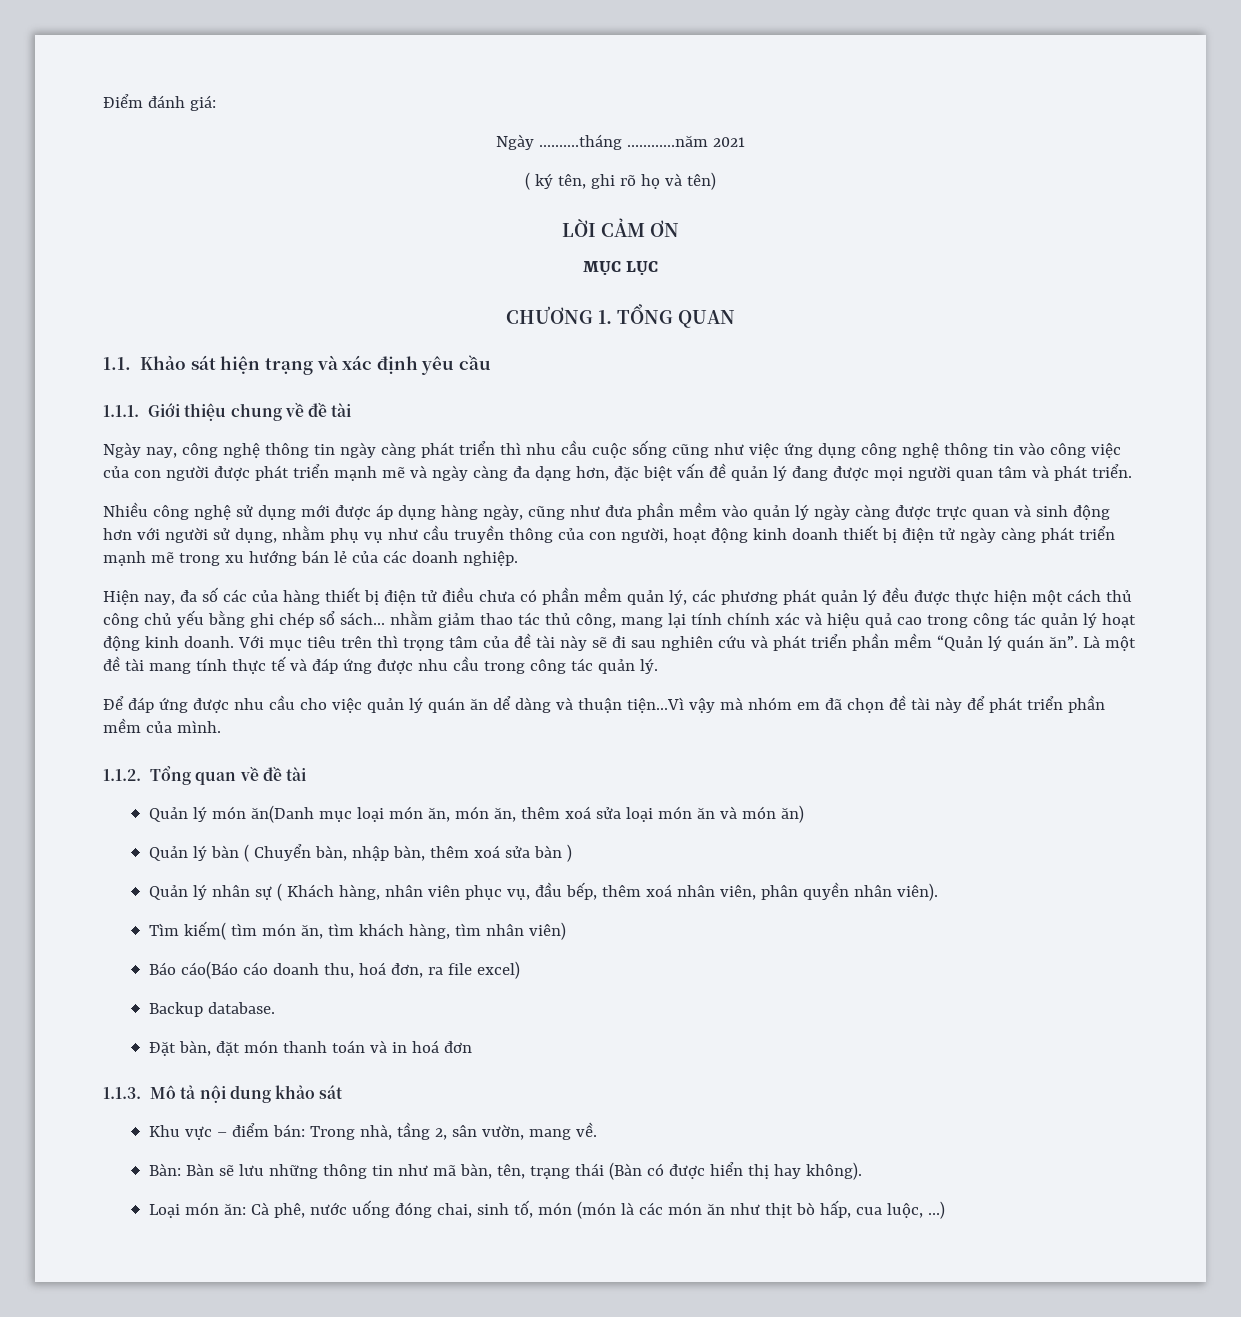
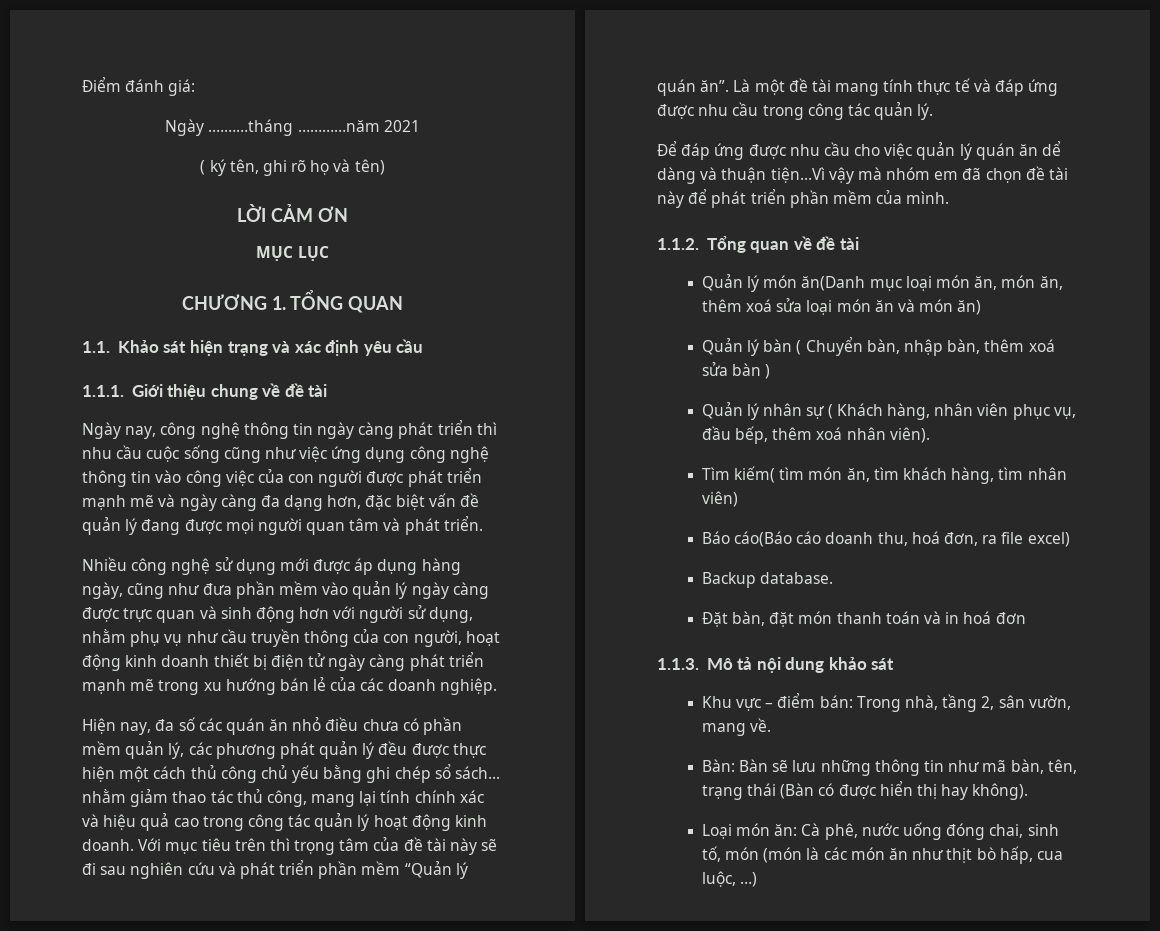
- Hiện nay, đa số các của hàng thiết bị điện tử điều chưa có phần mềm quản lý, các phương phát quản lý đều được thực hiện một cách thủ công chủ yếu bằng ghi chép sổ sách... nhằm giảm thao tác thủ công, mang lại tính chính xác và hiệu quả cao trong công tác quản lý hoạt động kinh doanh.
+ Hiện nay, đa số các quán ăn nhỏ điều chưa có phần mềm quản lý, các phương phát quản lý đều được thực hiện một cách thủ công chủ yếu bằng ghi chép sổ sách... nhằm giảm thao tác thủ công, mang lại tính chính xác và hiệu quả cao trong công tác quản lý hoạt động kinh doanh.
- Quản lý nhân sự ( Khách hàng, nhân viên phục vụ, đầu bếp, thêm xoá nhân viên, phân quyền nhân viên).
+ Quản lý nhân sự ( Khách hàng, nhân viên phục vụ, đầu bếp, thêm xoá nhân viên).

